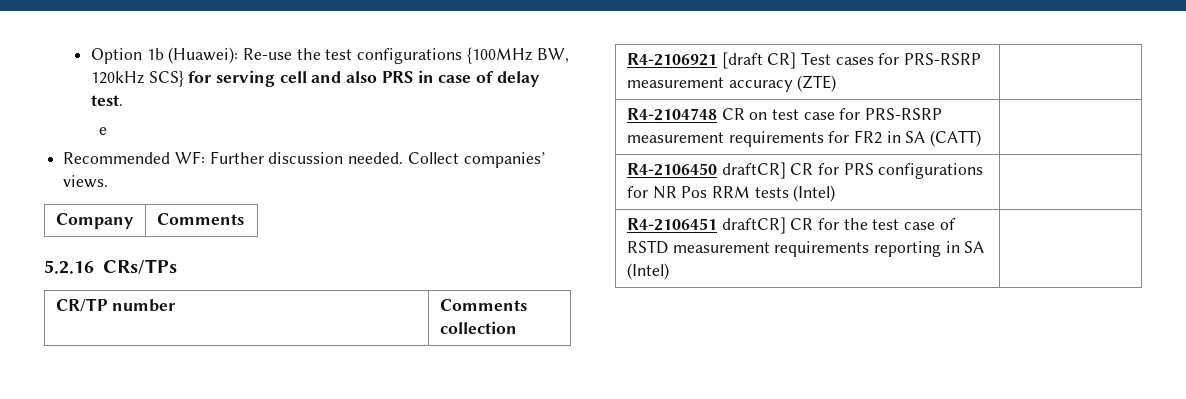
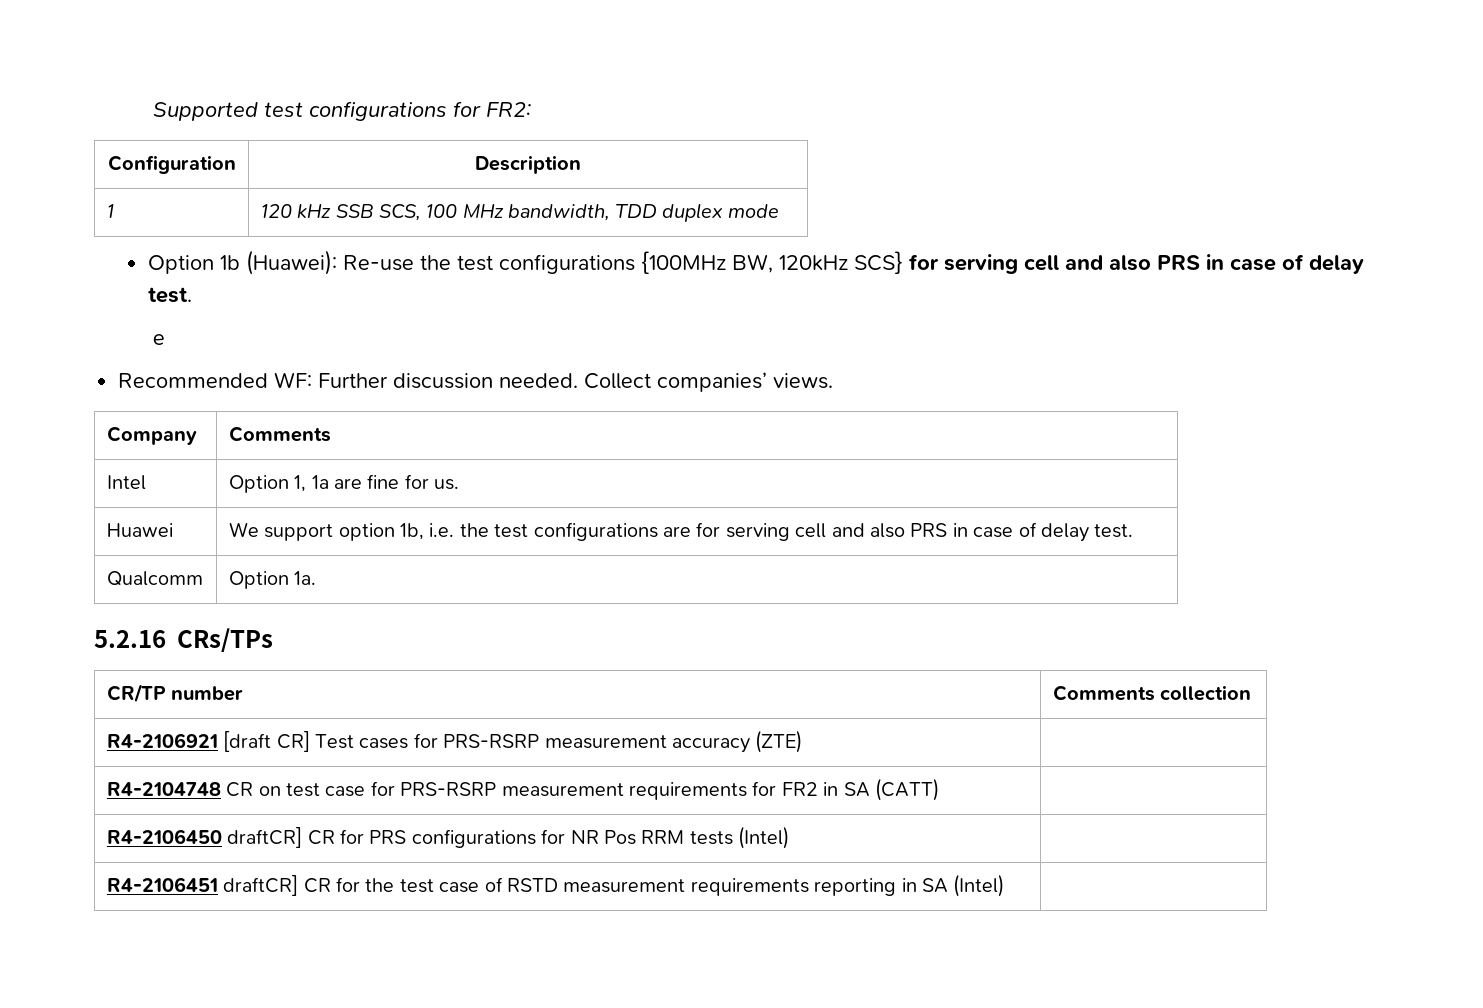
+ Supported test configurations for FR2:
+ Configuration | Description
+ 1 | 120 kHz SSB SCS, 100 MHz bandwidth, TDD duplex mode
+ Intel | Option 1, 1a are fine for us.
+ Huawei | We support option 1b, i.e. the test configurations are for serving cell and also PRS in case of delay test.
+ Qualcomm | Option 1a.

